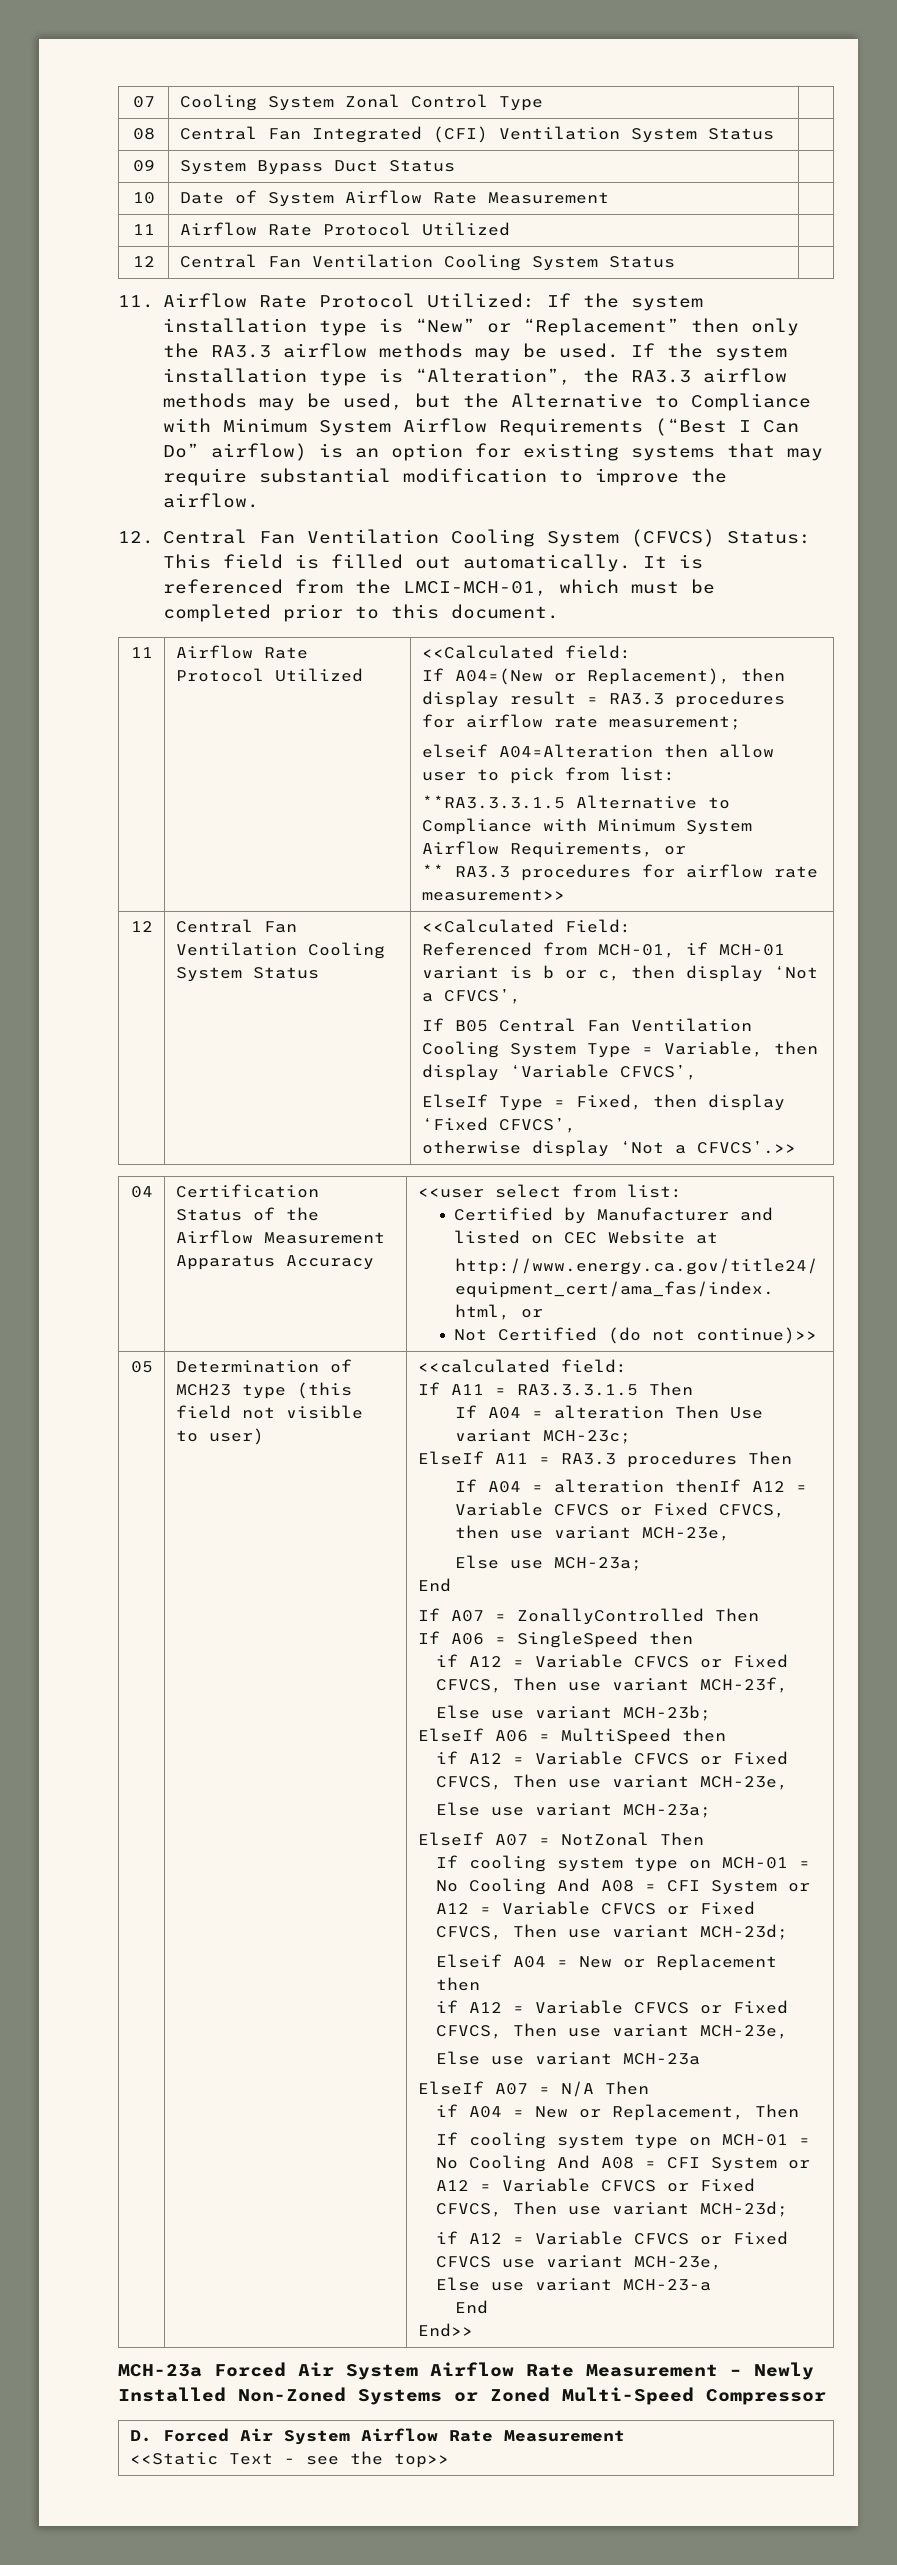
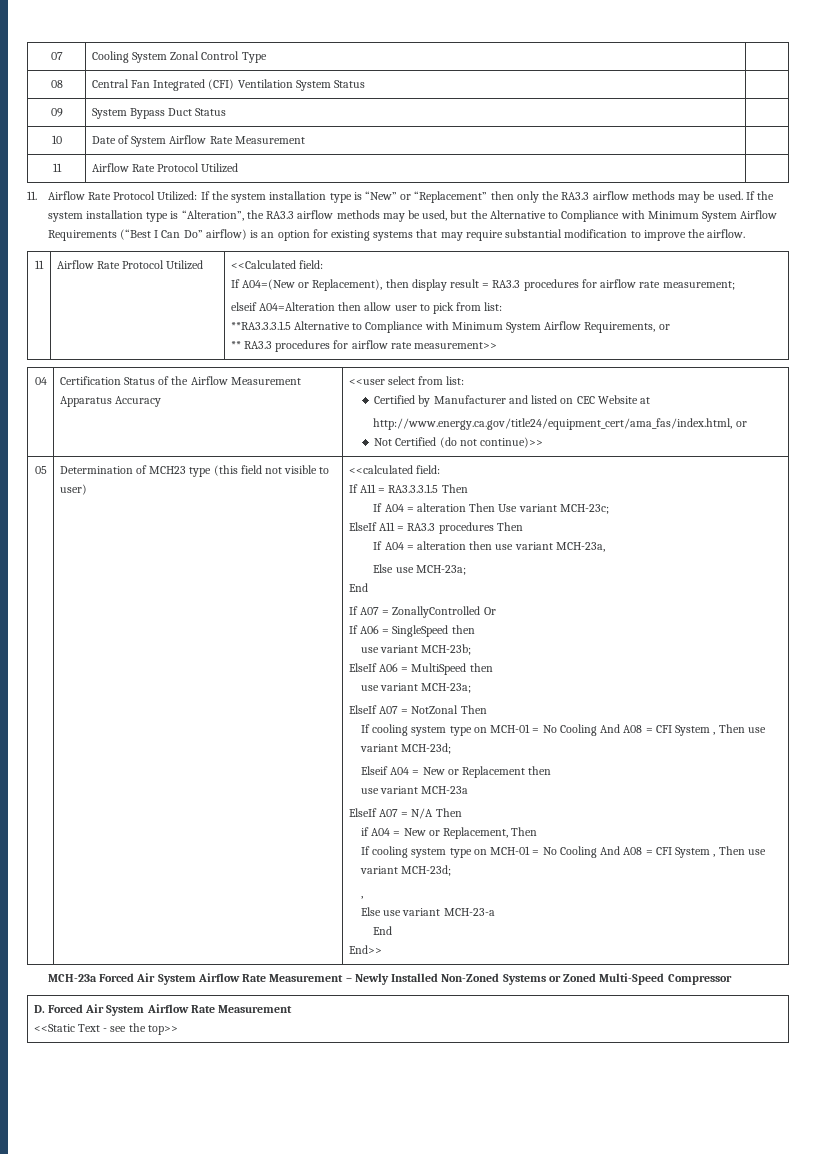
  10 | Date of System Airflow Rate Measurement |
  11 | Airflow Rate Protocol Utilized |
- 12 | Central Fan Ventilation Cooling System Status |
- 12. Central Fan Ventilation Cooling System (CFVCS) Status: This field is filled out automatically. It is referenced from the LMCI-MCH-01, which must be completed prior to this document.
- 12 | Central Fan Ventilation Cooling System Status | <<Calculated Field:
- Referenced from MCH-01, if MCH-01 variant is b or c, then display ‘Not a CFVCS’,
- If B05 Central Fan Ventilation Cooling System Type = Variable, then display ‘Variable CFVCS’,
- ElseIf Type = Fixed, then display ‘Fixed CFVCS’,
- otherwise display ‘Not a CFVCS’.>>
- If A04 = alteration thenIf A12 = Variable CFVCS or Fixed CFVCS, then use variant MCH-23e,
+ If A04 = alteration then use variant MCH-23a,
- If A07 = ZonallyControlled Then
+ If A07 = ZonallyControlled Or
- if A12 = Variable CFVCS or Fixed CFVCS, Then use variant MCH-23f,
- Else use variant MCH-23b;
+ use variant MCH-23b;
  ElseIf A06 = MultiSpeed then
- if A12 = Variable CFVCS or Fixed CFVCS, Then use variant MCH-23e,
- Else use variant MCH-23a;
+ use variant MCH-23a;
  ElseIf A07 = NotZonal Then
- If cooling system type on MCH-01 = No Cooling And A08 = CFI System or A12 = Variable CFVCS or Fixed CFVCS, Then use variant MCH-23d;
+ If cooling system type on MCH-01 = No Cooling And A08 = CFI System , Then use variant MCH-23d;
  Elseif A04 = New or Replacement then
- if A12 = Variable CFVCS or Fixed CFVCS, Then use variant MCH-23e,
- Else use variant MCH-23a
+ use variant MCH-23a
  if A04 = New or Replacement, Then
- If cooling system type on MCH-01 = No Cooling And A08 = CFI System or A12 = Variable CFVCS or Fixed CFVCS, Then use variant MCH-23d;
- if A12 = Variable CFVCS or Fixed CFVCS use variant MCH-23e,
+ If cooling system type on MCH-01 = No Cooling And A08 = CFI System , Then use variant MCH-23d;
+ ,

